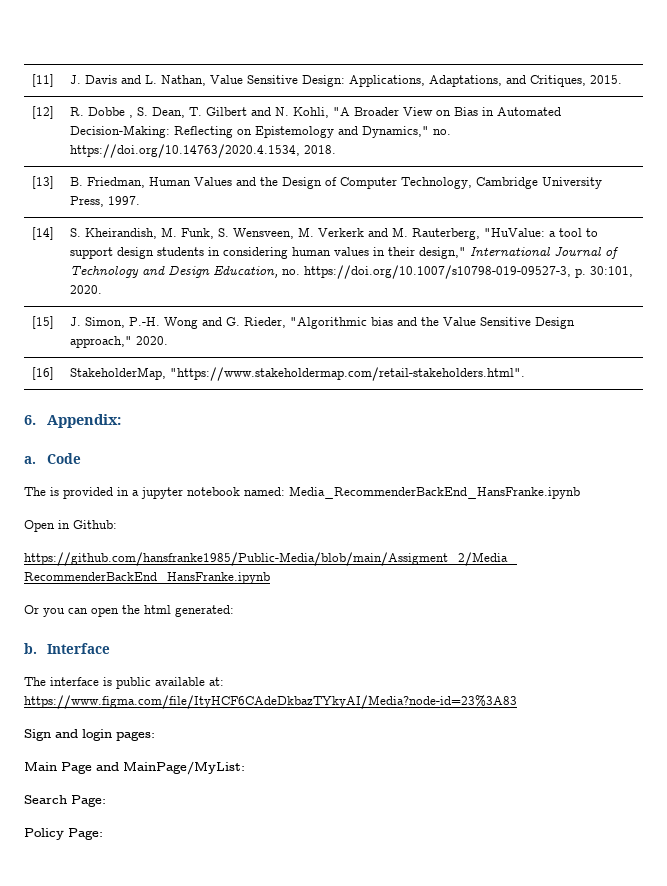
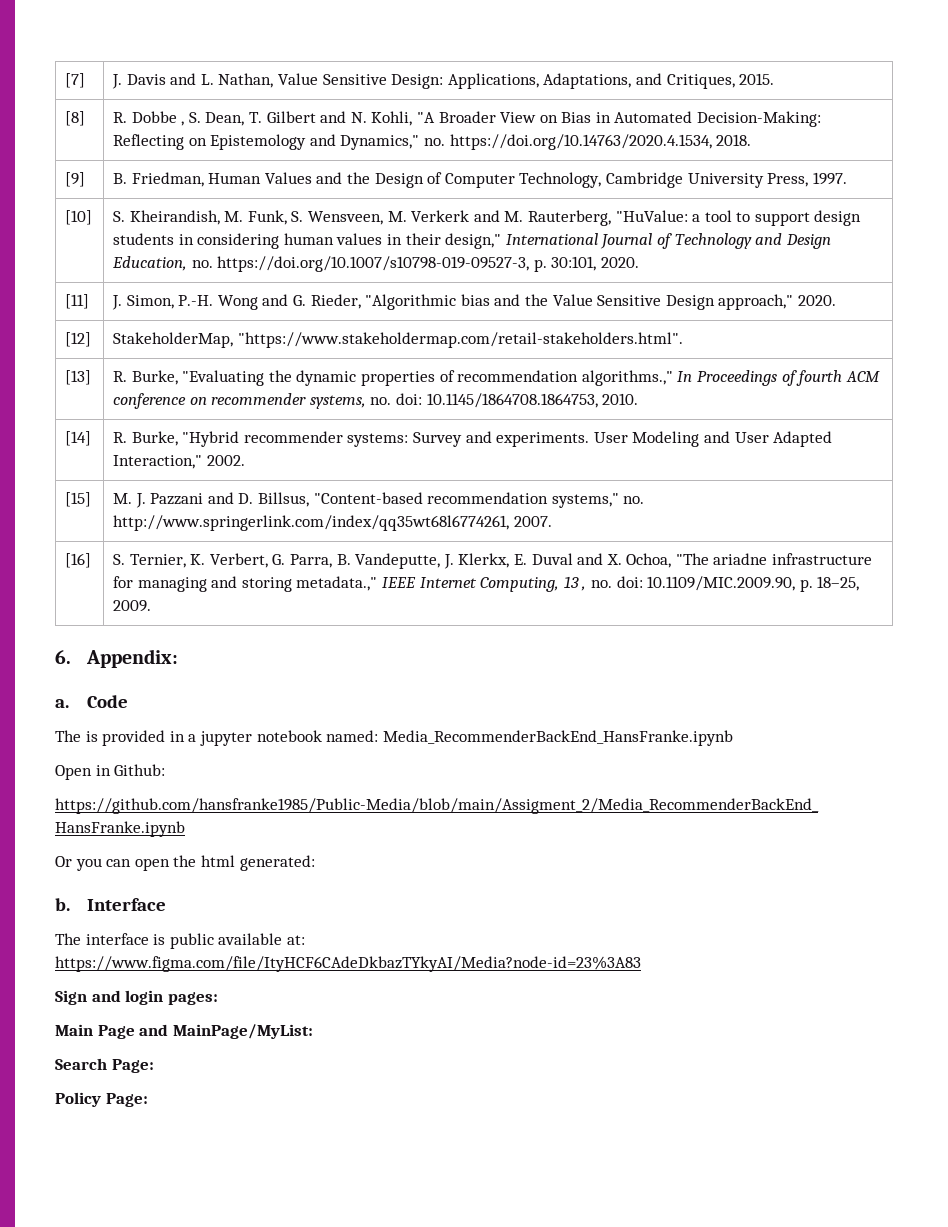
- [11] | J. Davis and L. Nathan, Value Sensitive Design: Applications, Adaptations, and Critiques, 2015.
+ [7] | J. Davis and L. Nathan, Value Sensitive Design: Applications, Adaptations, and Critiques, 2015.
- [12] | R. Dobbe , S. Dean, T. Gilbert and N. Kohli, "A Broader View on Bias in Automated Decision-Making: Reflecting on Epistemology and Dynamics," no. https://doi.org/10.14763/2020.4.1534, 2018.
+ [8] | R. Dobbe , S. Dean, T. Gilbert and N. Kohli, "A Broader View on Bias in Automated Decision-Making: Reflecting on Epistemology and Dynamics," no. https://doi.org/10.14763/2020.4.1534, 2018.
- [13] | B. Friedman, Human Values and the Design of Computer Technology, Cambridge University Press, 1997.
+ [9] | B. Friedman, Human Values and the Design of Computer Technology, Cambridge University Press, 1997.
- [14] | S. Kheirandish, M. Funk, S. Wensveen, M. Verkerk and M. Rauterberg, "HuValue: a tool to support design students in considering human values in their design," International Journal of Technology and Design Education, no. https://doi.org/10.1007/s10798-019-09527-3, p. 30:101, 2020.
+ [10] | S. Kheirandish, M. Funk, S. Wensveen, M. Verkerk and M. Rauterberg, "HuValue: a tool to support design students in considering human values in their design," International Journal of Technology and Design Education, no. https://doi.org/10.1007/s10798-019-09527-3, p. 30:101, 2020.
- [15] | J. Simon, P.-H. Wong and G. Rieder, "Algorithmic bias and the Value Sensitive Design approach," 2020.
+ [11] | J. Simon, P.-H. Wong and G. Rieder, "Algorithmic bias and the Value Sensitive Design approach," 2020.
- [16] | StakeholderMap, "https://www.stakeholdermap.com/retail-stakeholders.html".
+ [12] | StakeholderMap, "https://www.stakeholdermap.com/retail-stakeholders.html".
+ [13] | R. Burke, "Evaluating the dynamic properties of recommendation algorithms.," In Proceedings of fourth ACM conference on recommender systems, no. doi: 10.1145/1864708.1864753, 2010.
+ [14] | R. Burke, "Hybrid recommender systems: Survey and experiments. User Modeling and User Adapted Interaction," 2002.
+ [15] | M. J. Pazzani and D. Billsus, "Content-based recommendation systems," no. http://www.springerlink.com/index/qq35wt68l6774261, 2007.
+ [16] | S. Ternier, K. Verbert, G. Parra, B. Vandeputte, J. Klerkx, E. Duval and X. Ochoa, "The ariadne infrastructure for managing and storing metadata.," IEEE Internet Computing, 13 , no. doi: 10.1109/MIC.2009.90, p. 18–25, 2009.

